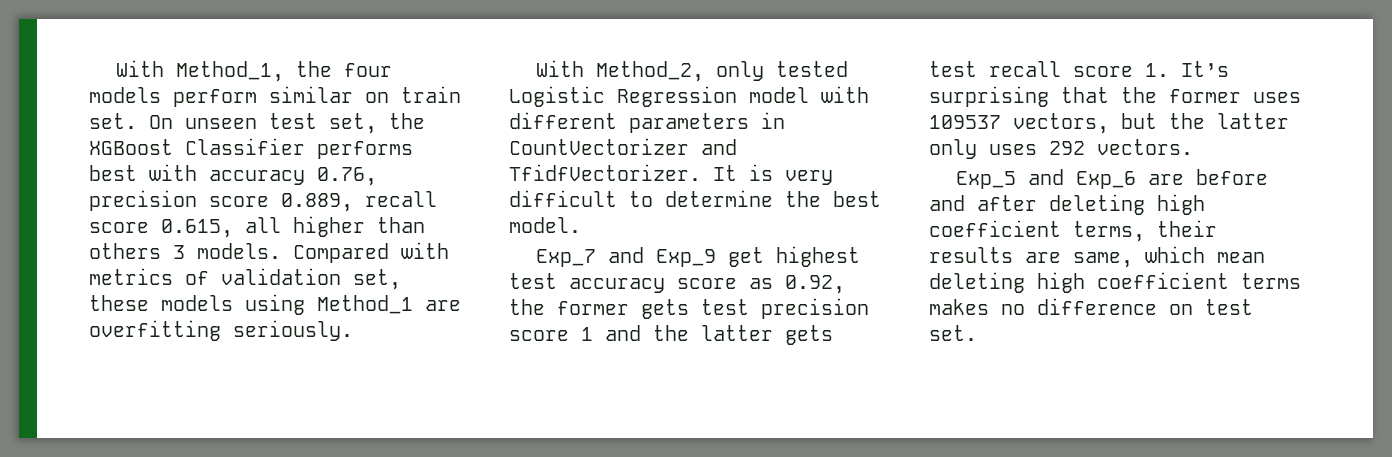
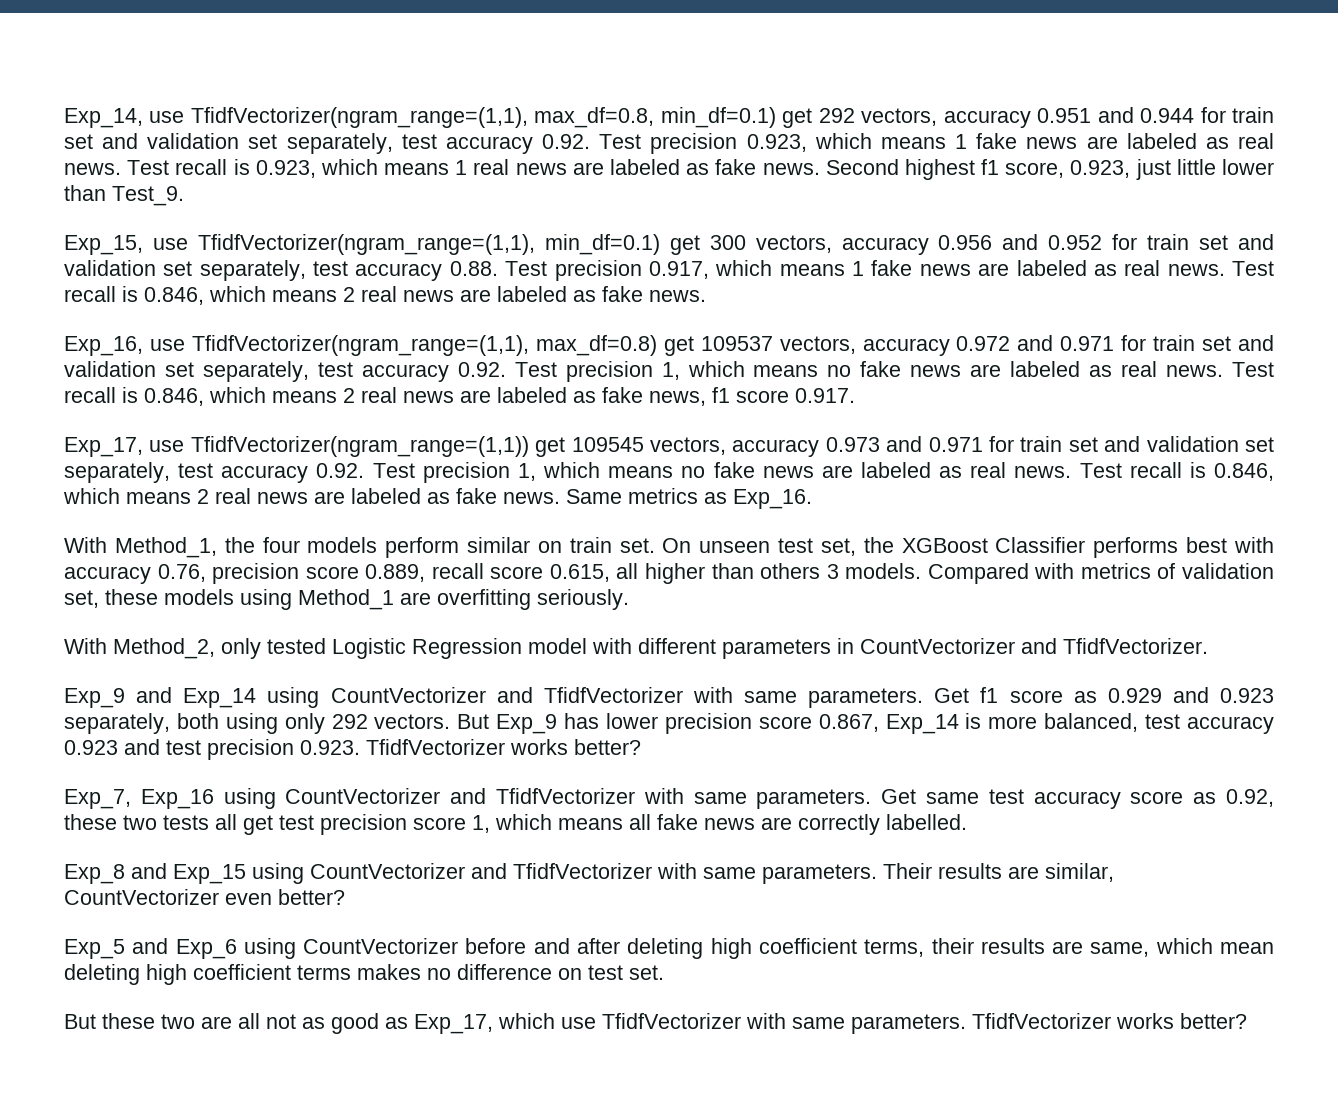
+ Exp_14, use TfidfVectorizer(ngram_range=(1,1), max_df=0.8, min_df=0.1) get 292 vectors, accuracy 0.951 and 0.944 for train set and validation set separately, test accuracy 0.92. Test precision 0.923, which means 1 fake news are labeled as real news. Test recall is 0.923, which means 1 real news are labeled as fake news. Second highest f1 score, 0.923, just little lower than Test_9.
+ Exp_15, use TfidfVectorizer(ngram_range=(1,1), min_df=0.1) get 300 vectors, accuracy 0.956 and 0.952 for train set and validation set separately, test accuracy 0.88. Test precision 0.917, which means 1 fake news are labeled as real news. Test recall is 0.846, which means 2 real news are labeled as fake news.
+ Exp_16, use TfidfVectorizer(ngram_range=(1,1), max_df=0.8) get 109537 vectors, accuracy 0.972 and 0.971 for train set and validation set separately, test accuracy 0.92. Test precision 1, which means no fake news are labeled as real news. Test recall is 0.846, which means 2 real news are labeled as fake news, f1 score 0.917.
+ Exp_17, use TfidfVectorizer(ngram_range=(1,1)) get 109545 vectors, accuracy 0.973 and 0.971 for train set and validation set separately, test accuracy 0.92. Test precision 1, which means no fake news are labeled as real news. Test recall is 0.846, which means 2 real news are labeled as fake news. Same metrics as Exp_16.
- With Method_2, only tested Logistic Regression model with different parameters in CountVectorizer and TfidfVectorizer. It is very difficult to determine the best model.
- Exp_7 and Exp_9 get highest test accuracy score as 0.92, the former gets test precision score 1 and the latter gets test recall score 1. It’s surprising that the former uses 109537 vectors, but the latter only uses 292 vectors.
+ With Method_2, only tested Logistic Regression model with different parameters in CountVectorizer and TfidfVectorizer.
+ Exp_9 and Exp_14 using CountVectorizer and TfidfVectorizer with same parameters. Get f1 score as 0.929 and 0.923 separately, both using only 292 vectors. But Exp_9 has lower precision score 0.867, Exp_14 is more balanced, test accuracy 0.923 and test precision 0.923. TfidfVectorizer works better?
+ Exp_7, Exp_16 using CountVectorizer and TfidfVectorizer with same parameters. Get same test accuracy score as 0.92, these two tests all get test precision score 1, which means all fake news are correctly labelled.
+ Exp_8 and Exp_15 using CountVectorizer and TfidfVectorizer with same parameters. Their results are similar, CountVectorizer even better?
- Exp_5 and Exp_6 are before and after deleting high coefficient terms, their results are same, which mean deleting high coefficient terms makes no difference on test set.
+ Exp_5 and Exp_6 using CountVectorizer before and after deleting high coefficient terms, their results are same, which mean deleting high coefficient terms makes no difference on test set.
+ But these two are all not as good as Exp_17, which use TfidfVectorizer with same parameters. TfidfVectorizer works better?

